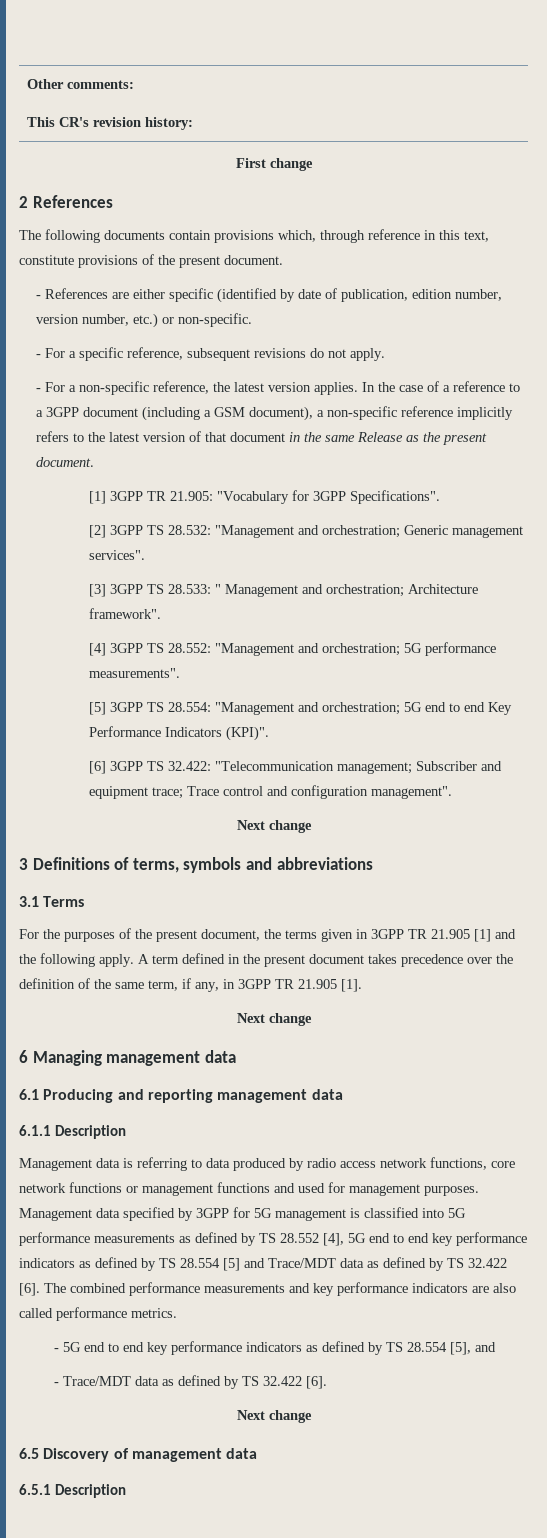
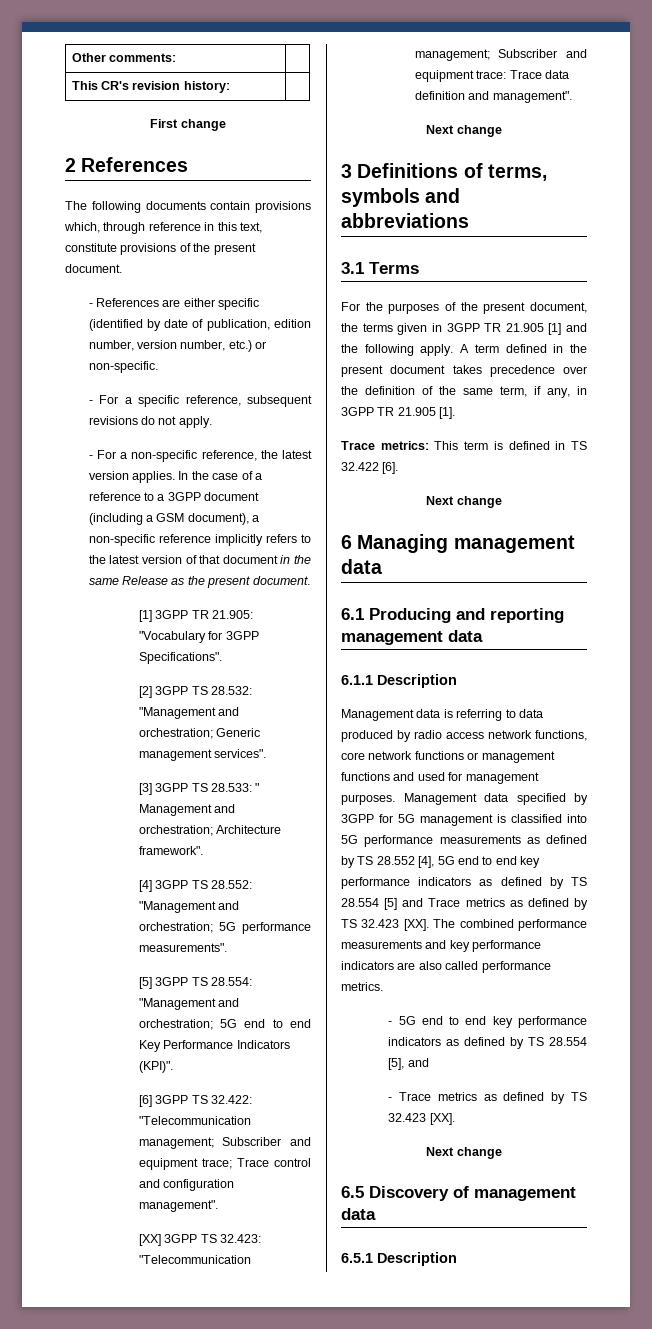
+ [XX] 3GPP TS 32.423: "Telecommunication management; Subscriber and equipment trace: Trace data definition and management".
+ Trace metrics: This term is defined in TS 32.422 [6].
- Management data specified by 3GPP for 5G management is classified into 5G performance measurements as defined by TS 28.552 [4], 5G end to end key performance indicators as defined by TS 28.554 [5] and Trace/MDT data as defined by TS 32.422 [6]. The combined performance measurements and key performance indicators are also called performance metrics.
+ Management data specified by 3GPP for 5G management is classified into 5G performance measurements as defined by TS 28.552 [4], 5G end to end key performance indicators as defined by TS 28.554 [5] and Trace metrics as defined by TS 32.423 [XX]. The combined performance measurements and key performance indicators are also called performance metrics.
- - Trace/MDT data as defined by TS 32.422 [6].
+ - Trace metrics as defined by TS 32.423 [XX].

